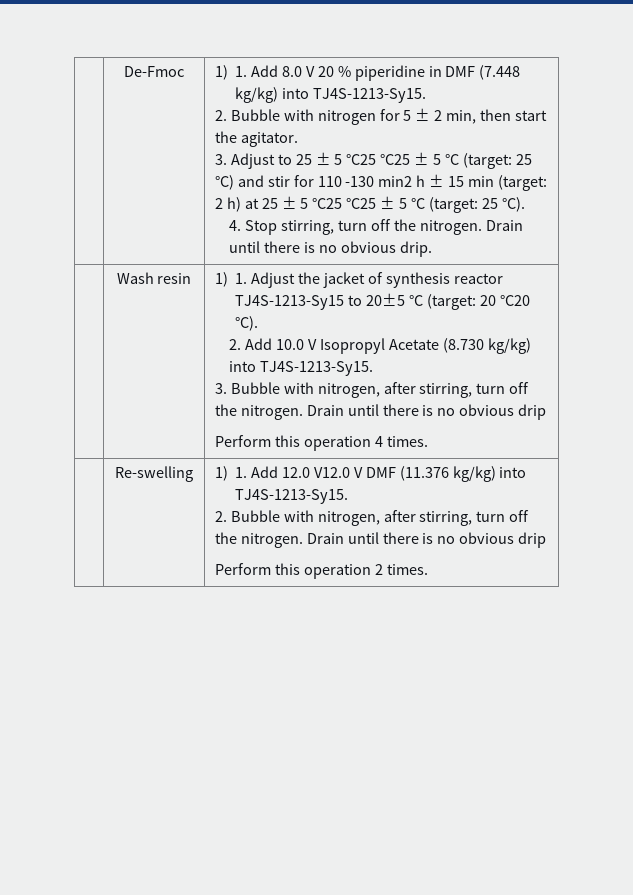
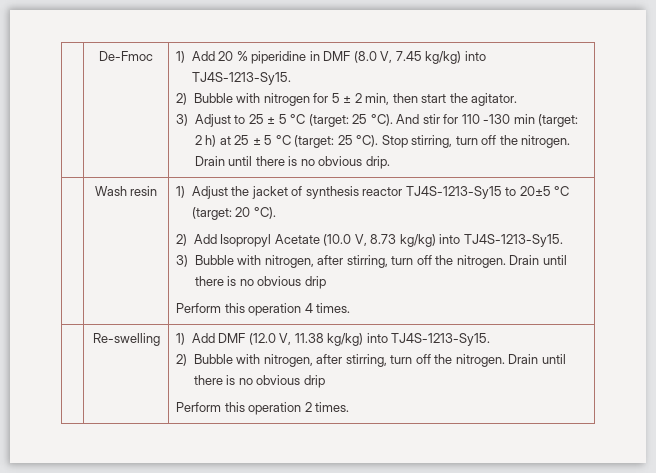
- 1) 1. Add 8.0 V 20 % piperidine in DMF (7.448 kg/kg) into TJ4S-1213-Sy15.
- 2. Bubble with nitrogen for 5 ± 2 min, then start the agitator.
+ 1) Add 20 % piperidine in DMF (8.0 V, 7.45 kg/kg) into TJ4S-1213-Sy15.
+ 2) Bubble with nitrogen for 5 ± 2 min, then start the agitator.
- 3. Adjust to 25 ± 5 °C25 °C25 ± 5 °C (target: 25 °C) and stir for 110 -130 min2 h ± 15 min (target: 2 h) at 25 ± 5 °C25 °C25 ± 5 °C (target: 25 °C).
- 4. Stop stirring, turn off the nitrogen.
+ 3) Adjust to 25 ± 5 °C (target: 25 °C). And stir for 110 -130 min (target: 2 h) at 25 ± 5 °C (target: 25 °C). Stop stirring, turn off the nitrogen.
- 1) 1. Adjust the jacket of synthesis reactor TJ4S-1213-Sy15 to 20±5 °C (target: 20 °C20 °C).
- 2. Add 10.0 V Isopropyl Acetate (8.730 kg/kg) into TJ4S-1213-Sy15.
- 3. Bubble with nitrogen, after stirring, turn off the nitrogen.
+ 1) Adjust the jacket of synthesis reactor TJ4S-1213-Sy15 to 20±5 °C (target: 20 °C).
+ 2) Add Isopropyl Acetate (10.0 V, 8.73 kg/kg) into TJ4S-1213-Sy15.
+ 3) Bubble with nitrogen, after stirring, turn off the nitrogen.
- | Re-swelling | 1) 1. Add 12.0 V12.0 V DMF (11.376 kg/kg) into TJ4S-1213-Sy15.
- 2. Bubble with nitrogen, after stirring, turn off the nitrogen. Drain until there is no obvious drip
+ | Re-swelling | 1) Add DMF (12.0 V, 11.38 kg/kg) into TJ4S-1213-Sy15.
+ 2) Bubble with nitrogen, after stirring, turn off the nitrogen. Drain until there is no obvious drip

